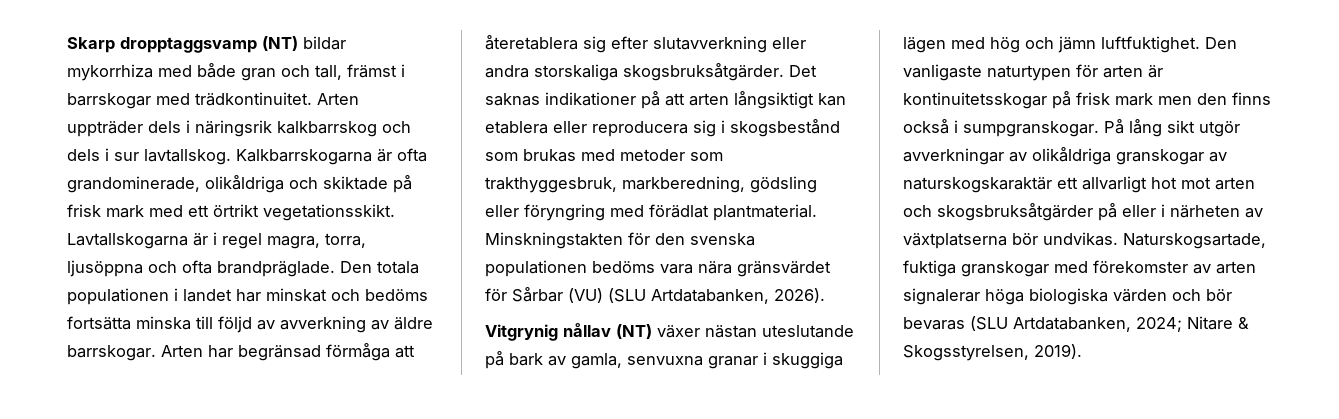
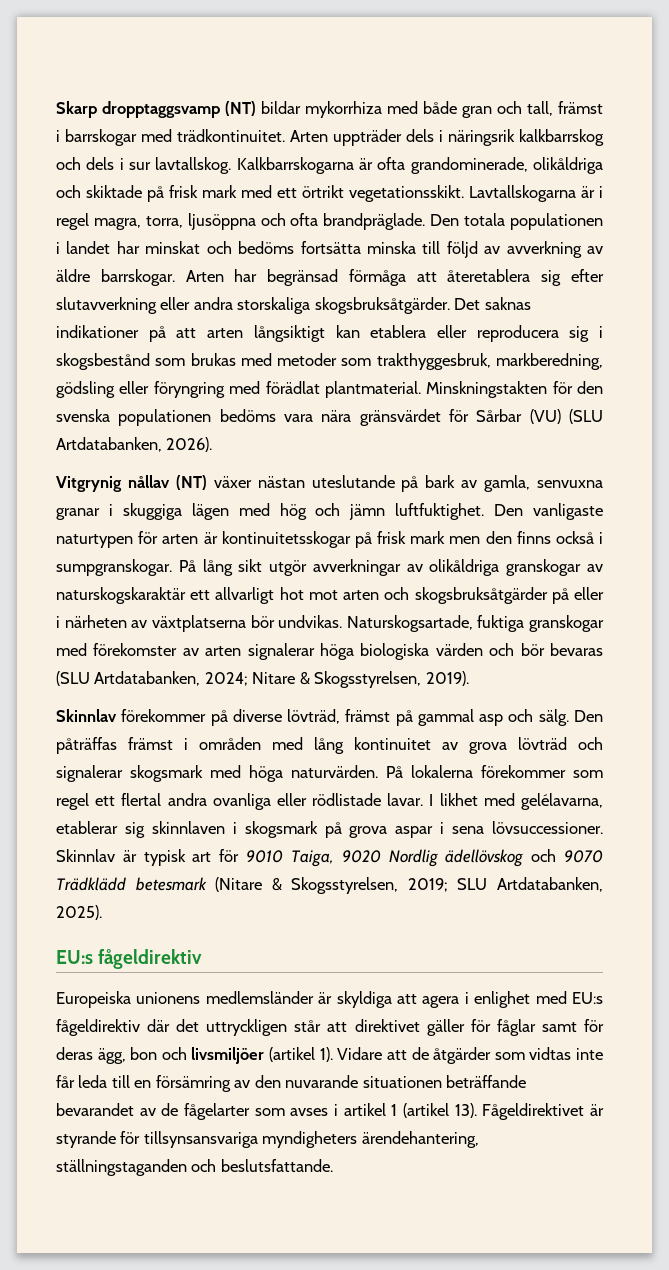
+ Skinnlav förekommer på diverse lövträd, främst på gammal asp och sälg. Den påträffas främst i områden med lång kontinuitet av grova lövträd och signalerar skogsmark med höga naturvärden. På lokalerna förekommer som regel ett flertal andra ovanliga eller rödlistade lavar. I likhet med gelélavarna, etablerar sig skinnlaven i skogsmark på grova aspar i sena lövsuccessioner. Skinnlav är typisk art för 9010 Taiga, 9020 Nordlig ädellövskog och 9070 Trädklädd betesmark (Nitare & Skogsstyrelsen, 2019; SLU Artdatabanken, 2025).
+ EU:s fågeldirektiv
+ Europeiska unionens medlemsländer är skyldiga att agera i enlighet med EU:s fågeldirektiv där det uttryckligen står att direktivet gäller för fåglar samt för deras ägg, bon och livsmiljöer (artikel 1). Vidare att de åtgärder som vidtas inte får leda till en försämring av den nuvarande situationen beträffande bevarandet av de fågelarter som avses i artikel 1 (artikel 13). Fågeldirektivet är styrande för tillsynsansvariga myndigheters ärendehantering, ställningstaganden och beslutsfattande.

